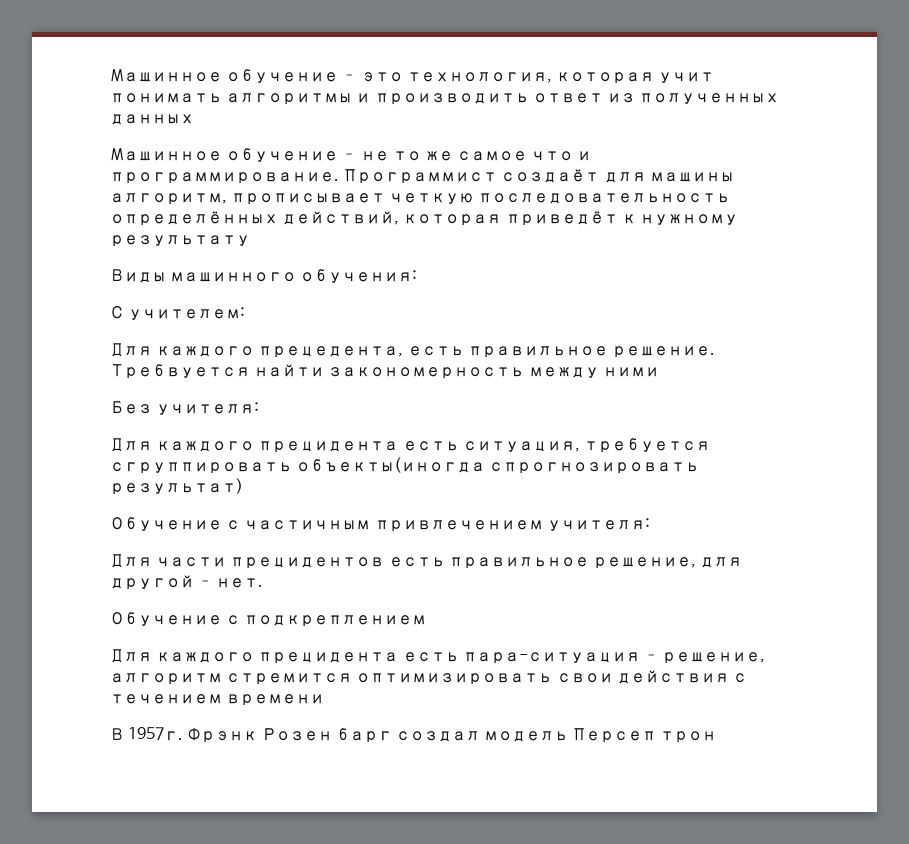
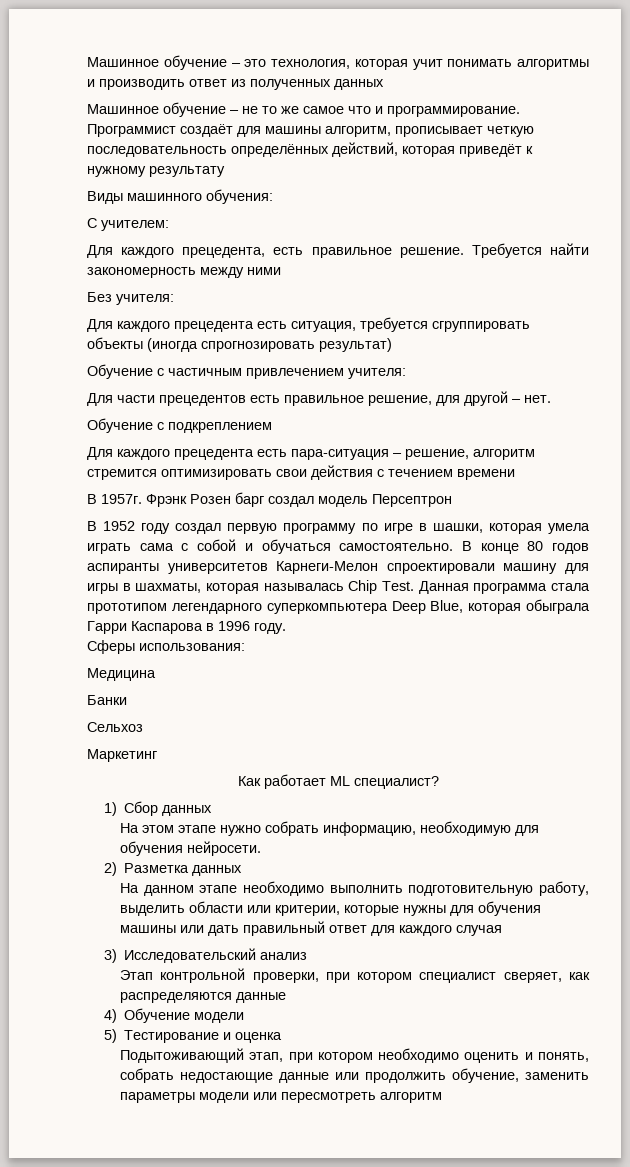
- Требвуется найти закономерность между ними
+ Требуется найти закономерность между ними
- Для каждого прецидента есть ситуация, требуется сгруппировать объекты(иногда спрогнозировать результат)
+ Для каждого прецедента есть ситуация, требуется сгруппировать объекты (иногда спрогнозировать результат)
- Для части прецидентов есть правильное решение, для другой – нет.
+ Для части прецедентов есть правильное решение, для другой – нет.
- Для каждого прецидента есть пара-ситуация – решение, алгоритм стремится оптимизировать свои действия с течением времени
+ Для каждого прецедента есть пара-ситуация – решение, алгоритм стремится оптимизировать свои действия с течением времени
- Фрэнк Розен барг создал модель Персеп трон
+ Фрэнк Розен барг создал модель Персептрон
+ В 1952 году создал первую программу по игре в шашки, которая умела играть сама с собой и обучаться самостоятельно. В конце 80 годов аспиранты университетов Карнеги-Мелон спроектировали машину для игры в шахматы, которая называлась Chip Test. Данная программа стала прототипом легендарного суперкомпьютера Deep Blue, которая обыграла Гарри Каспарова в 1996 году.
+ Сферы использования:
+ Медицина
+ Банки
+ Сельхоз
+ Маркетинг
+ Как работает ML специалист?
+ 1) Сбор данных
+ На этом этапе нужно собрать информацию, необходимую для обучения нейросети.
+ 2) Разметка данных
+ На данном этапе необходимо выполнить подготовительную работу, выделить области или критерии, которые нужны для обучения машины или дать правильный ответ для каждого случая
+ 3) Исследовательский анализ
+ Этап контрольной проверки, при котором специалист сверяет, как распределяются данные
+ 4) Обучение модели
+ 5) Тестирование и оценка
+ Подытоживающий этап, при котором необходимо оценить и понять, собрать недостающие данные или продолжить обучение, заменить параметры модели или пересмотреть алгоритм

